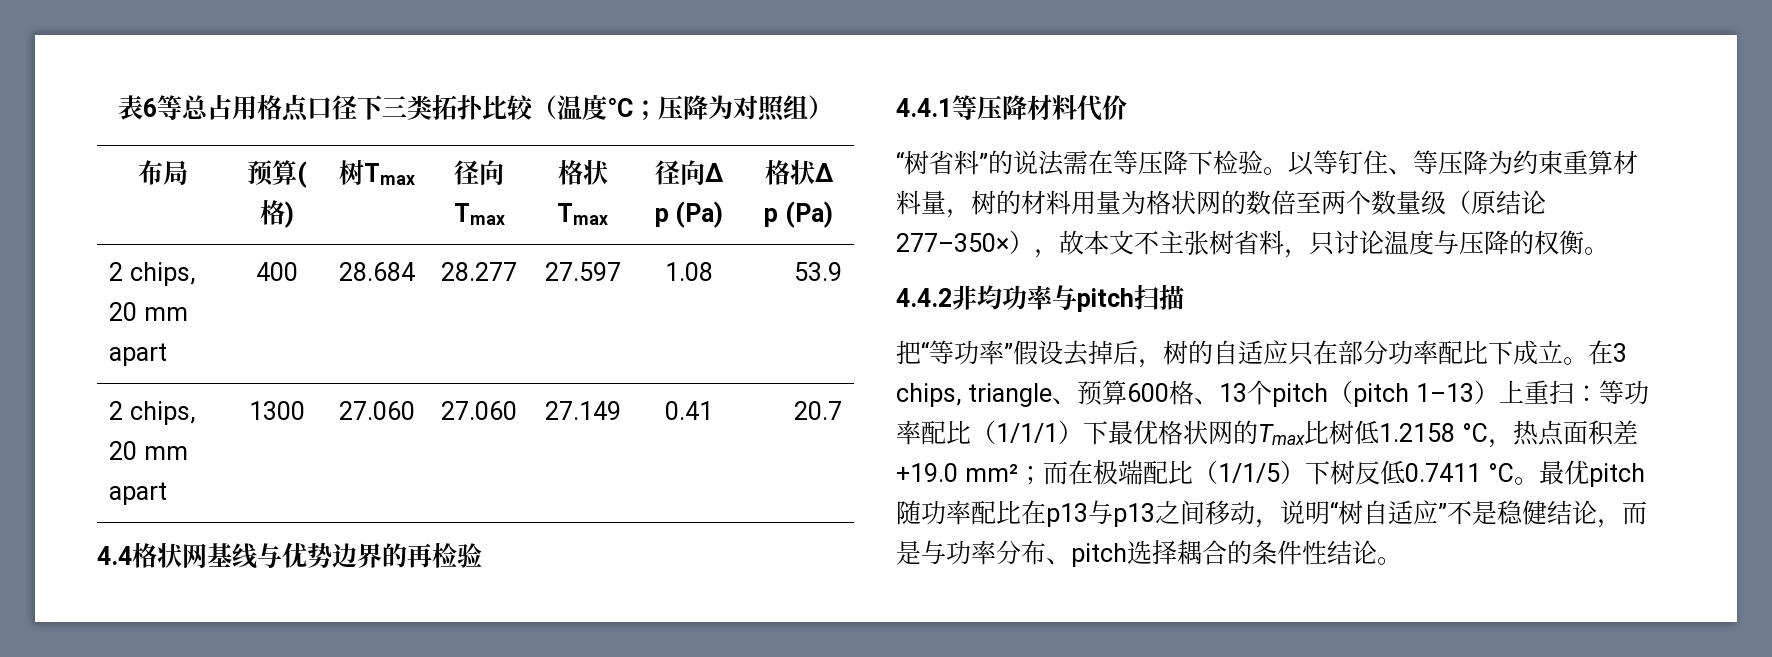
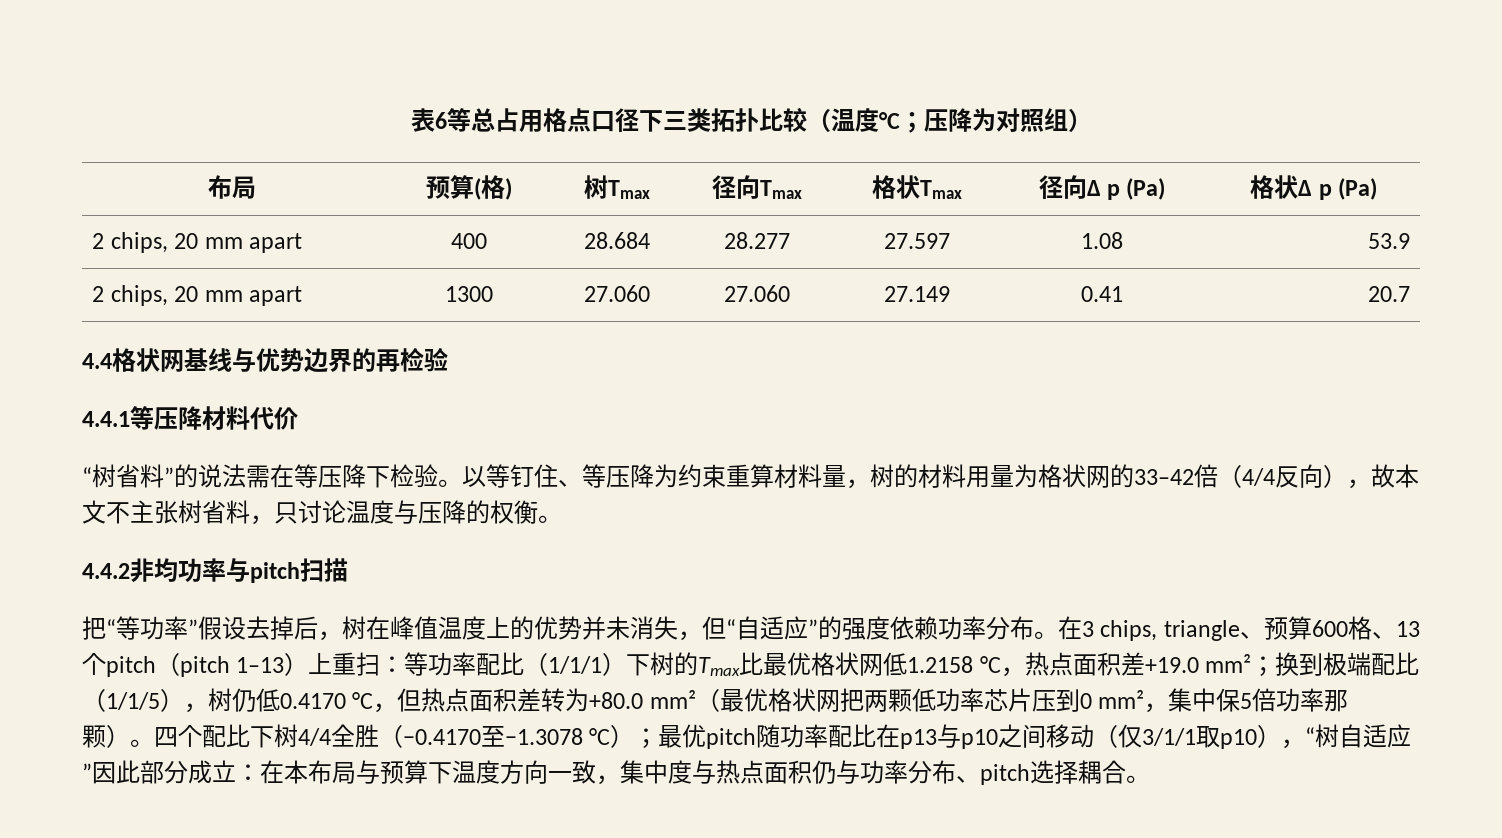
- 以等钉住、等压降为约束重算材料量，树的材料用量为格状网的数倍至两个数量级（原结论277–350×），故本文不主张树省料，只讨论温度与压降的权衡。
+ 以等钉住、等压降为约束重算材料量，树的材料用量为格状网的33–42倍（4/4反向），故本文不主张树省料，只讨论温度与压降的权衡。
- 把“等功率”假设去掉后，树的自适应只在部分功率配比下成立。
+ 把“等功率”假设去掉后，树在峰值温度上的优势并未消失，但“自适应”的强度依赖功率分布。
- 在3 chips, triangle、预算600格、13个pitch（pitch 1–13）上重扫：等功率配比（1/1/1）下最优格状网的Tmax比树低1.2158 °C，热点面积差+19.0 mm²；而在极端配比（1/1/5）下树反低0.7411 °C。最优pitch随功率配比在p13与p13之间移动，说明“树自适应”不是稳健结论，而是与功率分布、pitch选择耦合的条件性结论。
+ 在3 chips, triangle、预算600格、13个pitch（pitch 1–13）上重扫：等功率配比（1/1/1）下树的Tmax比最优格状网低1.2158 °C，热点面积差+19.0 mm²；换到极端配比（1/1/5），树仍低0.4170 °C，但热点面积差转为+80.0 mm²（最优格状网把两颗低功率芯片压到0 mm²，集中保5倍功率那颗）。四个配比下树4/4全胜（−0.4170至−1.3078 °C）；最优pitch随功率配比在p13与p10之间移动（仅3/1/1取p10），“树自适应”因此部分成立：在本布局与预算下温度方向一致，集中度与热点面积仍与功率分布、pitch选择耦合。

